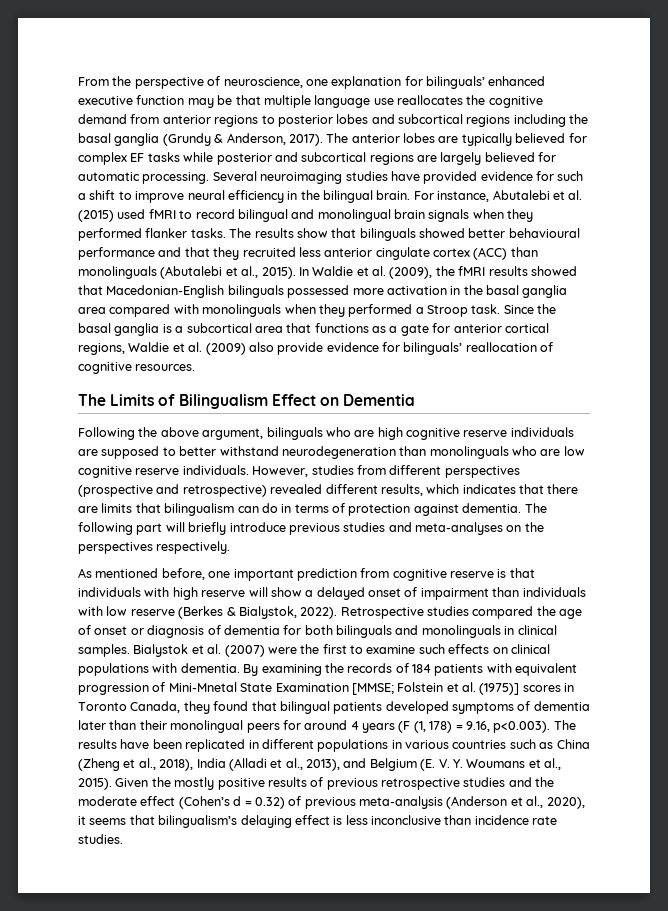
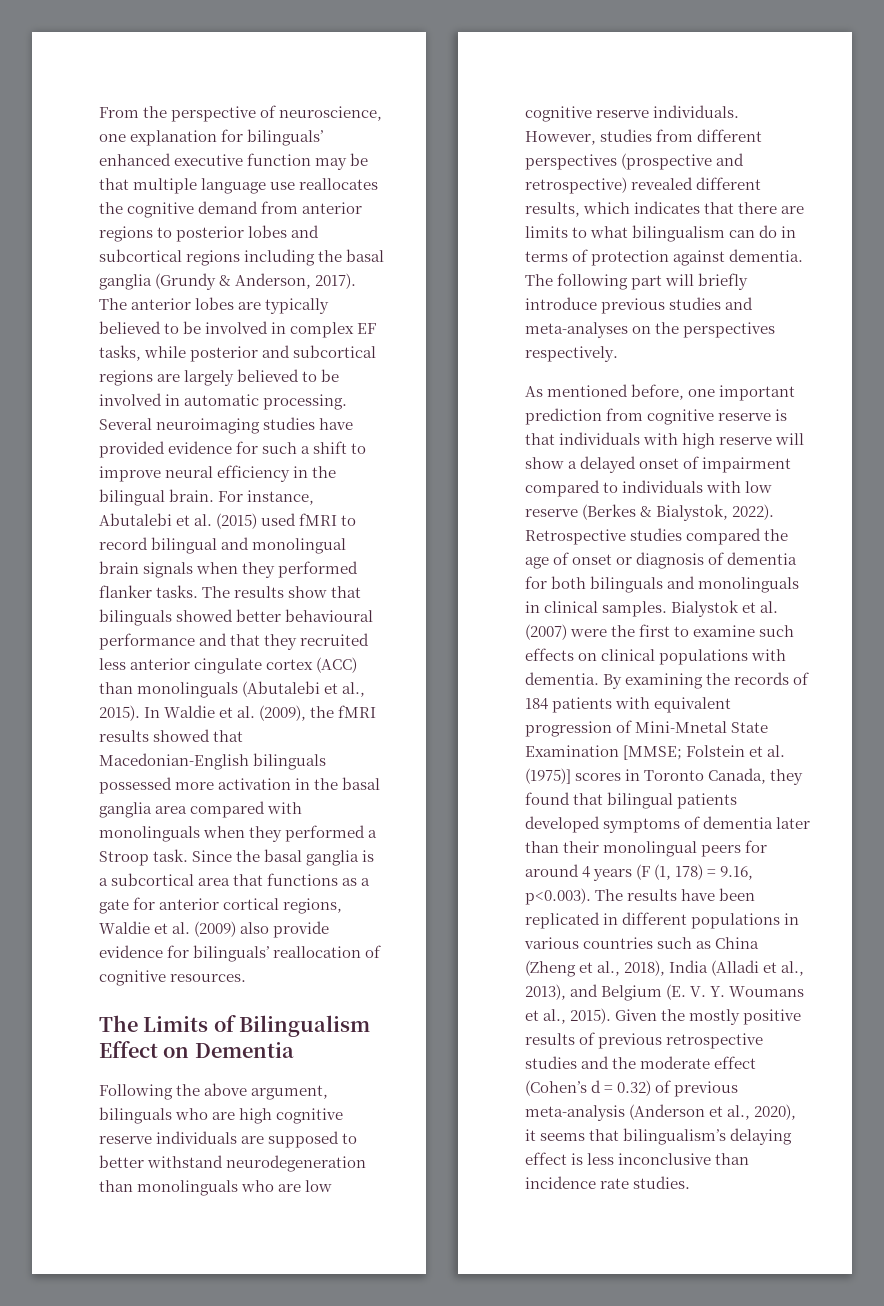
- The anterior lobes are typically believed for complex EF tasks while posterior and subcortical regions are largely believed for automatic processing.
+ The anterior lobes are typically believed to be involved in complex EF tasks, while posterior and subcortical regions are largely believed to be involved in automatic processing.
- However, studies from different perspectives (prospective and retrospective) revealed different results, which indicates that there are limits that bilingualism can do in terms of protection against dementia.
+ However, studies from different perspectives (prospective and retrospective) revealed different results, which indicates that there are limits to what bilingualism can do in terms of protection against dementia.
- As mentioned before, one important prediction from cognitive reserve is that individuals with high reserve will show a delayed onset of impairment than individuals with low reserve (Berkes & Bialystok, 2022).
+ As mentioned before, one important prediction from cognitive reserve is that individuals with high reserve will show a delayed onset of impairment compared to individuals with low reserve (Berkes & Bialystok, 2022).

